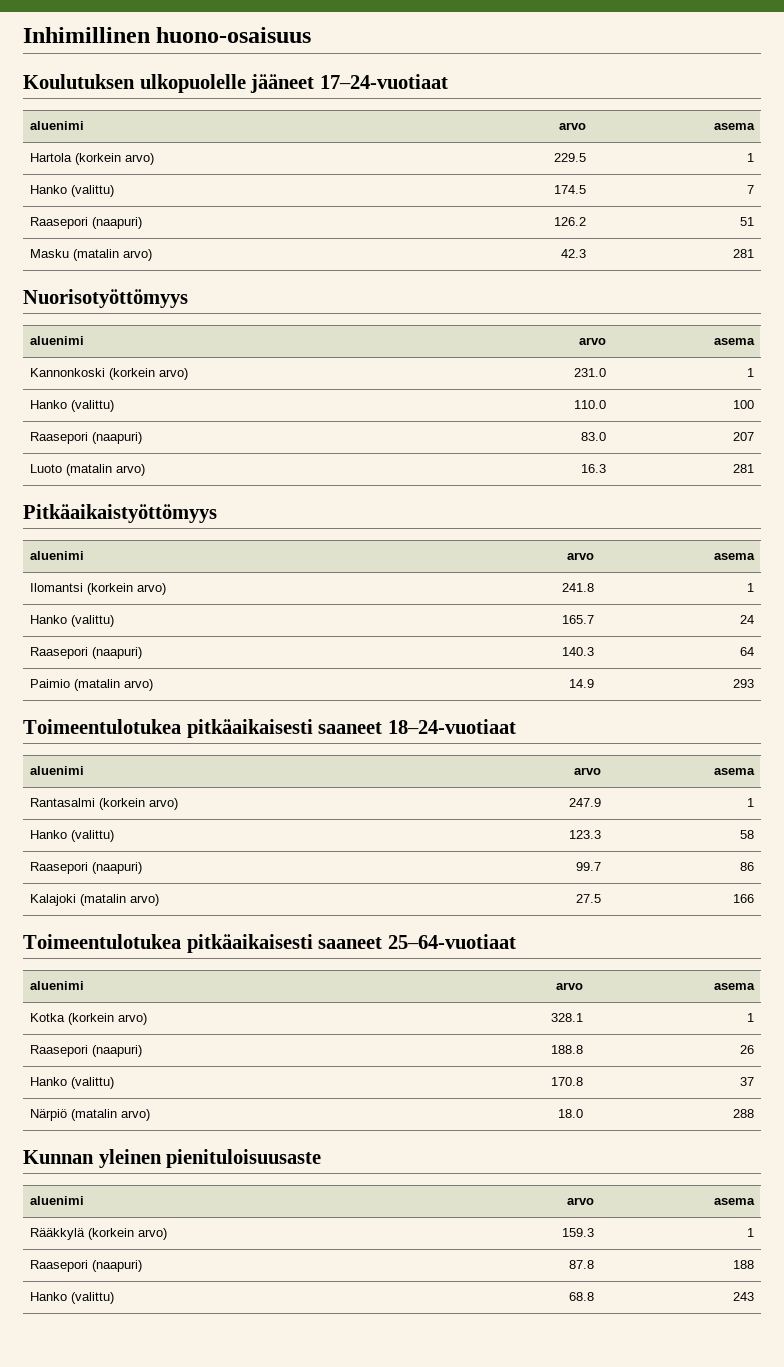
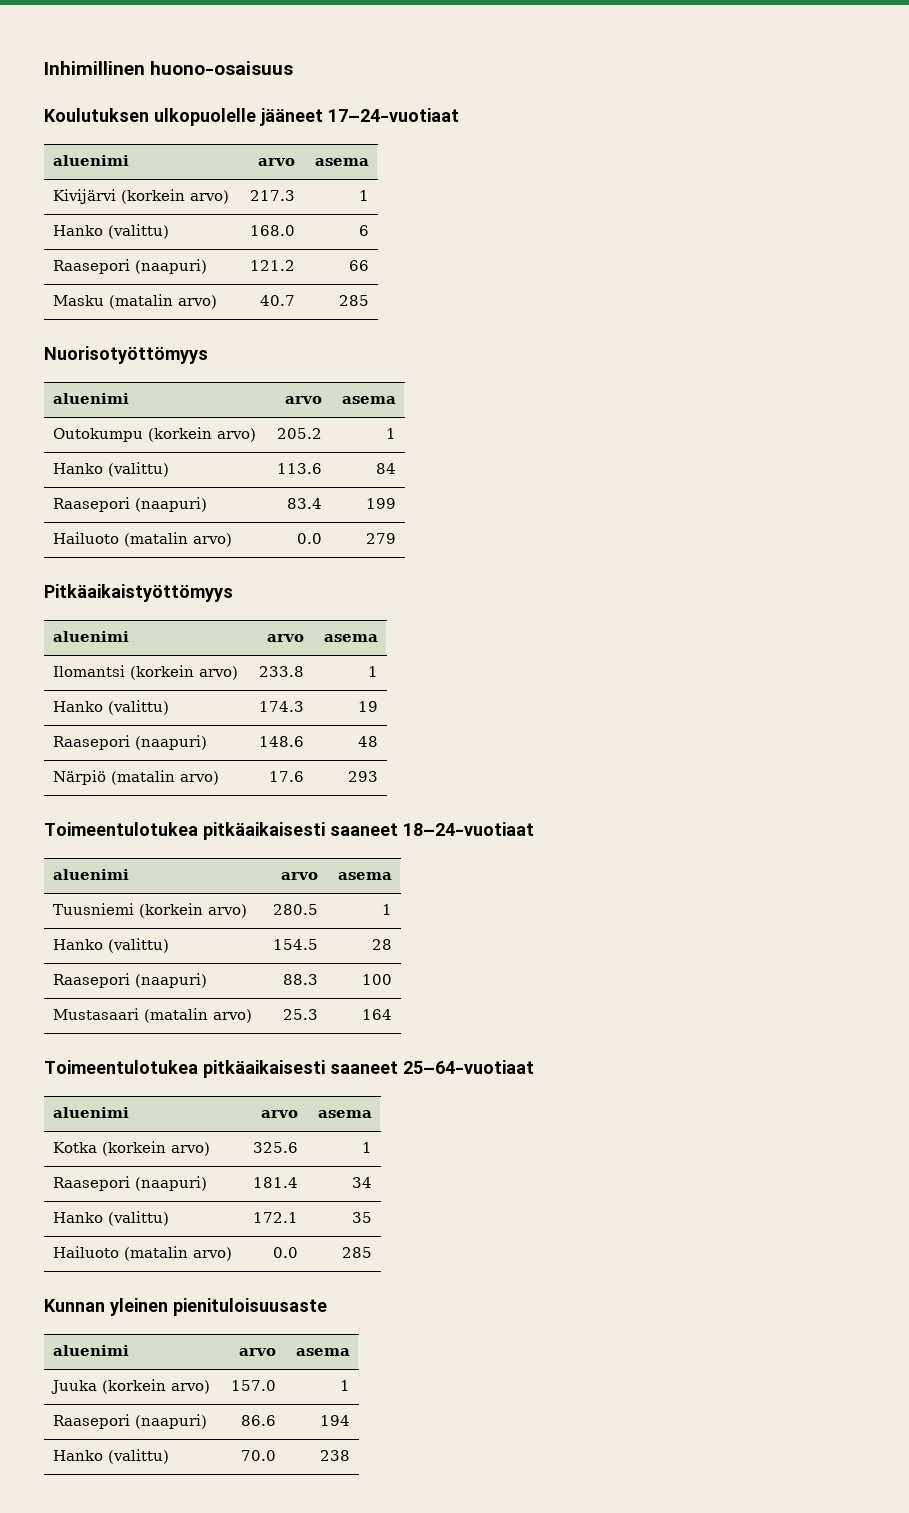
- Hartola (korkein arvo) | 229.5 | 1
- Hanko (valittu) | 174.5 | 7
- Raasepori (naapuri) | 126.2 | 51
+ Kivijärvi (korkein arvo) | 217.3 | 1
+ Hanko (valittu) | 168.0 | 6
+ Raasepori (naapuri) | 121.2 | 66
- Masku (matalin arvo) | 42.3 | 281
+ Masku (matalin arvo) | 40.7 | 285
- Kannonkoski (korkein arvo) | 231.0 | 1
- Hanko (valittu) | 110.0 | 100
- Raasepori (naapuri) | 83.0 | 207
- Luoto (matalin arvo) | 16.3 | 281
+ Outokumpu (korkein arvo) | 205.2 | 1
+ Hanko (valittu) | 113.6 | 84
+ Raasepori (naapuri) | 83.4 | 199
+ Hailuoto (matalin arvo) | 0.0 | 279
- Ilomantsi (korkein arvo) | 241.8 | 1
- Hanko (valittu) | 165.7 | 24
- Raasepori (naapuri) | 140.3 | 64
- Paimio (matalin arvo) | 14.9 | 293
+ Ilomantsi (korkein arvo) | 233.8 | 1
+ Hanko (valittu) | 174.3 | 19
+ Raasepori (naapuri) | 148.6 | 48
+ Närpiö (matalin arvo) | 17.6 | 293
- Rantasalmi (korkein arvo) | 247.9 | 1
- Hanko (valittu) | 123.3 | 58
- Raasepori (naapuri) | 99.7 | 86
- Kalajoki (matalin arvo) | 27.5 | 166
+ Tuusniemi (korkein arvo) | 280.5 | 1
+ Hanko (valittu) | 154.5 | 28
+ Raasepori (naapuri) | 88.3 | 100
+ Mustasaari (matalin arvo) | 25.3 | 164
- Kotka (korkein arvo) | 328.1 | 1
- Raasepori (naapuri) | 188.8 | 26
- Hanko (valittu) | 170.8 | 37
- Närpiö (matalin arvo) | 18.0 | 288
+ Kotka (korkein arvo) | 325.6 | 1
+ Raasepori (naapuri) | 181.4 | 34
+ Hanko (valittu) | 172.1 | 35
+ Hailuoto (matalin arvo) | 0.0 | 285
- Rääkkylä (korkein arvo) | 159.3 | 1
- Raasepori (naapuri) | 87.8 | 188
- Hanko (valittu) | 68.8 | 243
+ Juuka (korkein arvo) | 157.0 | 1
+ Raasepori (naapuri) | 86.6 | 194
+ Hanko (valittu) | 70.0 | 238

